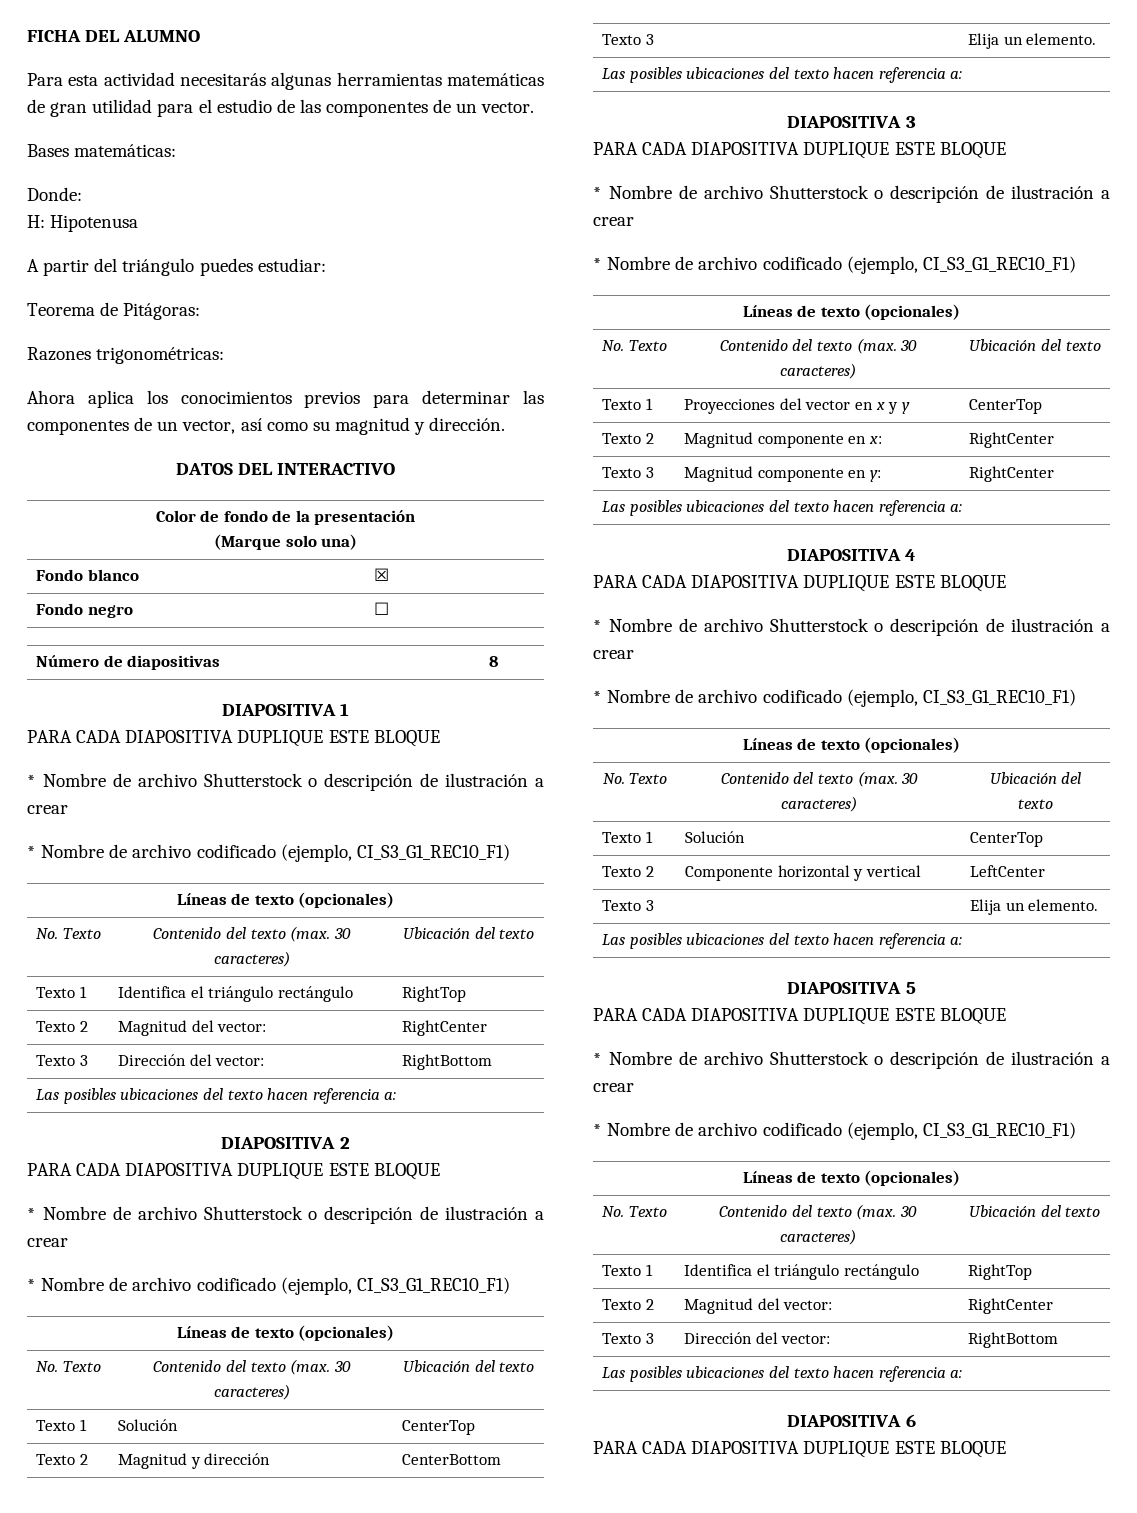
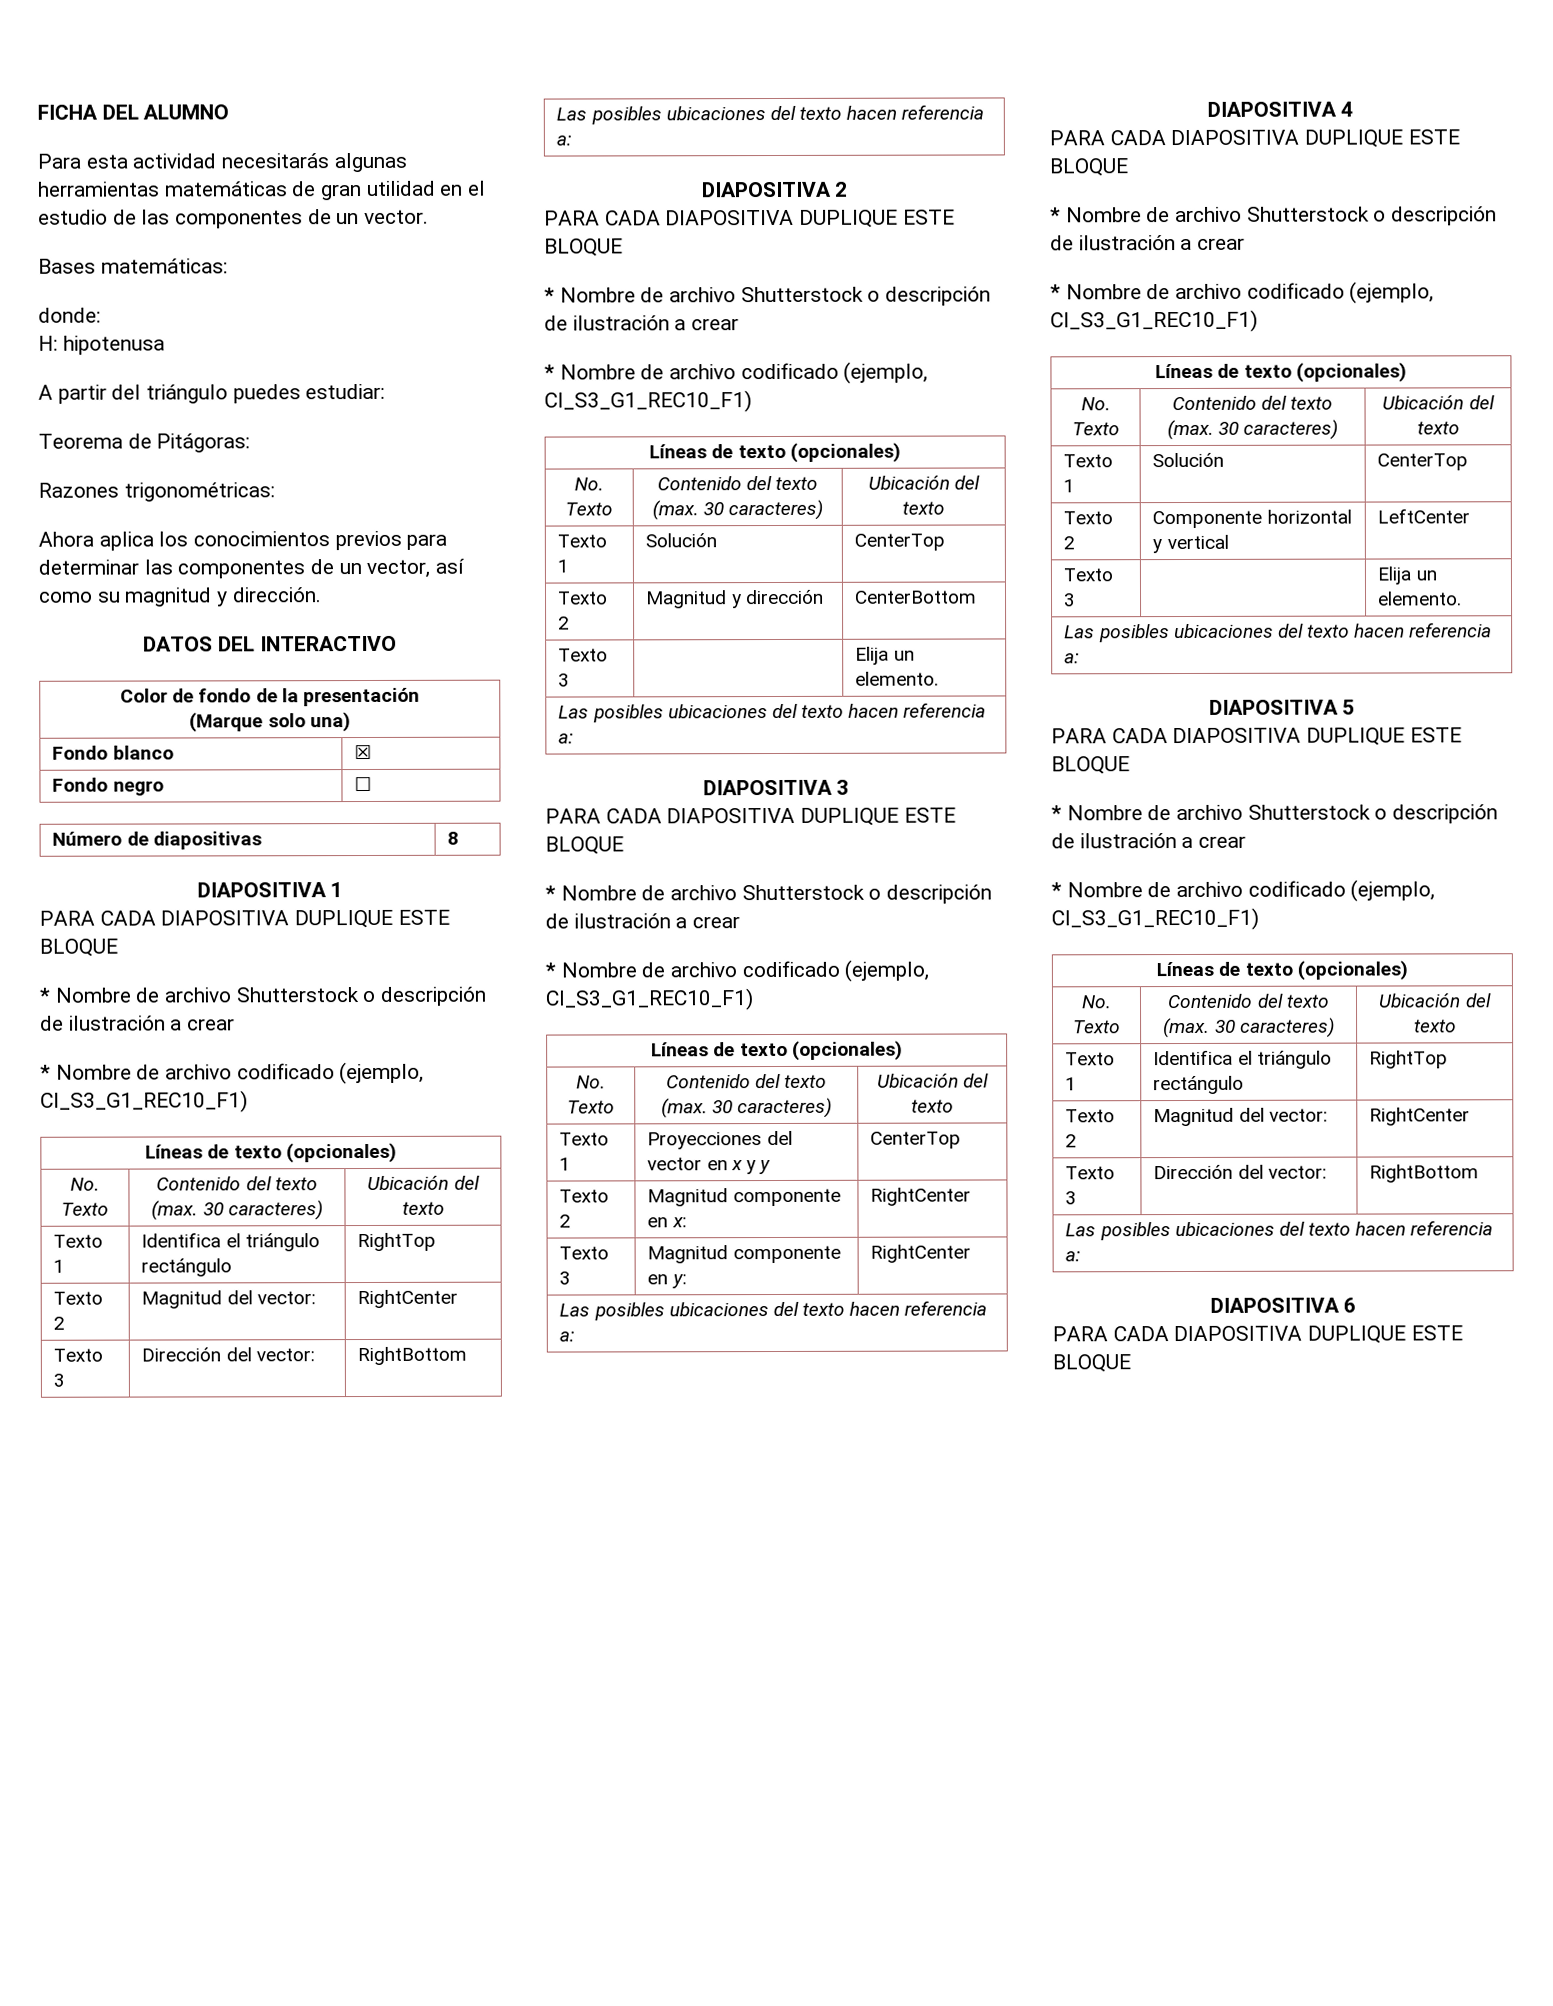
- Para esta actividad necesitarás algunas herramientas matemáticas de gran utilidad para el estudio de las componentes de un vector.
+ Para esta actividad necesitarás algunas herramientas matemáticas de gran utilidad en el estudio de las componentes de un vector.
- Donde:
+ donde:
- H: Hipotenusa
+ H: hipotenusa

